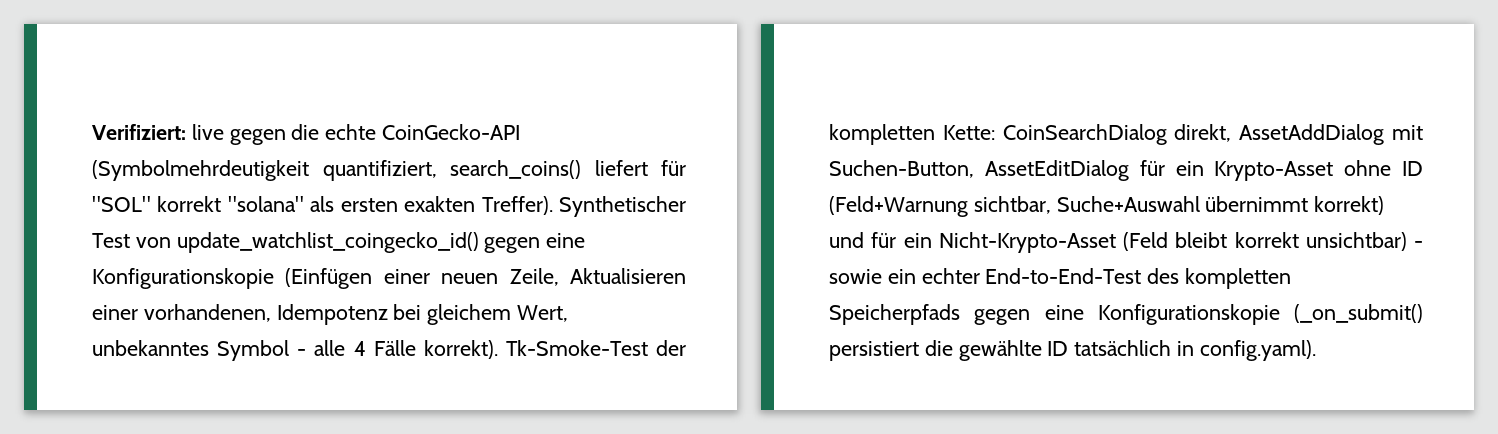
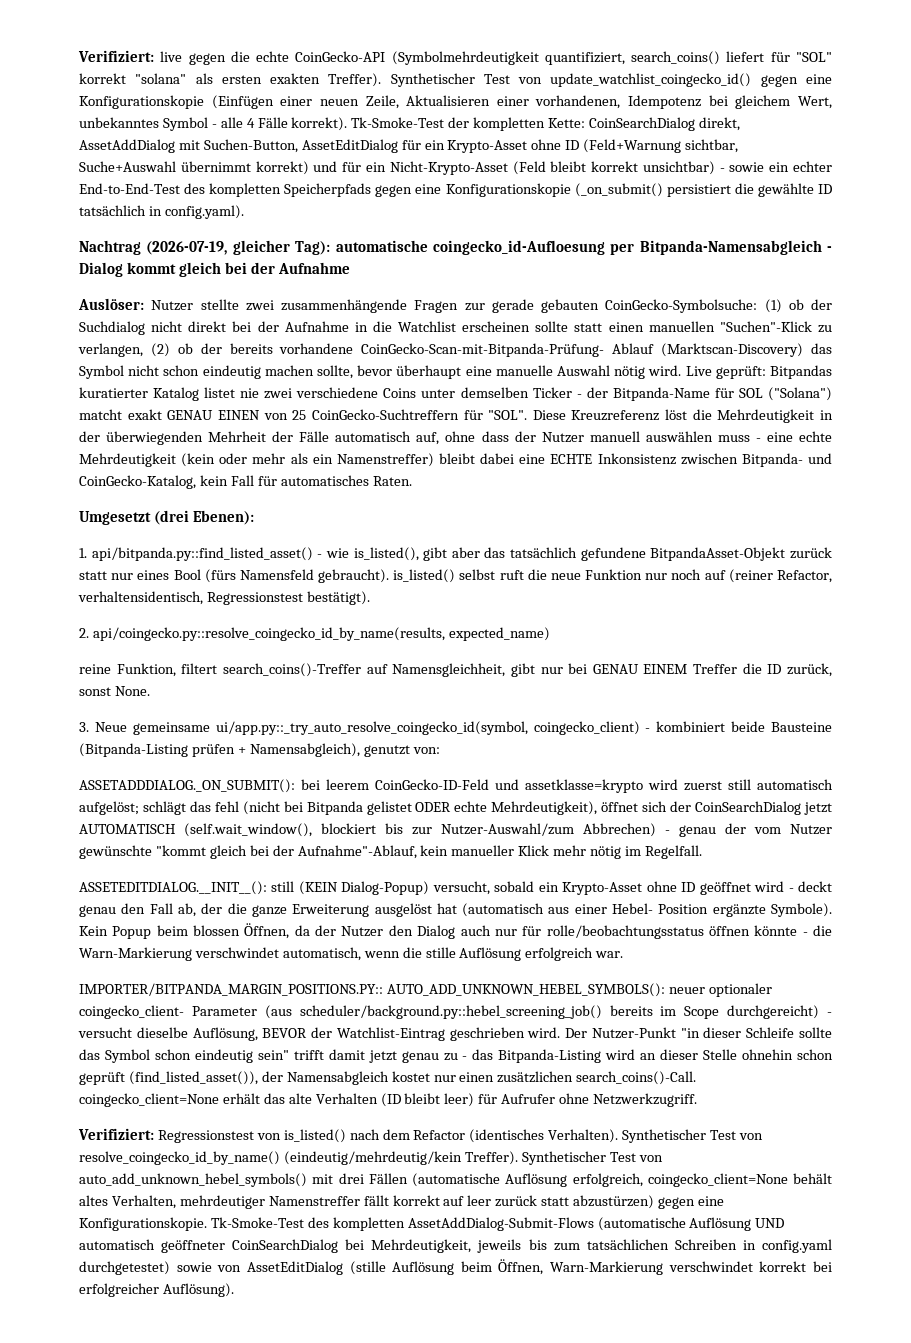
+ Nachtrag (2026-07-19, gleicher Tag): automatische coingecko_id-Aufloesung per Bitpanda-Namensabgleich - Dialog kommt gleich bei der Aufnahme
+ Auslöser: Nutzer stellte zwei zusammenhängende Fragen zur gerade gebauten CoinGecko-Symbolsuche: (1) ob der Suchdialog nicht direkt bei der Aufnahme in die Watchlist erscheinen sollte statt einen manuellen "Suchen"-Klick zu verlangen, (2) ob der bereits vorhandene CoinGecko-Scan-mit-Bitpanda-Prüfung- Ablauf (Marktscan-Discovery) das Symbol nicht schon eindeutig machen sollte, bevor überhaupt eine manuelle Auswahl nötig wird. Live geprüft: Bitpandas kuratierter Katalog listet nie zwei verschiedene Coins unter demselben Ticker - der Bitpanda-Name für SOL ("Solana") matcht exakt GENAU EINEN von 25 CoinGecko-Suchtreffern für "SOL". Diese Kreuzreferenz löst die Mehrdeutigkeit in der überwiegenden Mehrheit der Fälle automatisch auf, ohne dass der Nutzer manuell auswählen muss - eine echte Mehrdeutigkeit (kein oder mehr als ein Namenstreffer) bleibt dabei eine ECHTE Inkonsistenz zwischen Bitpanda- und CoinGecko-Katalog, kein Fall für automatisches Raten.
+ Umgesetzt (drei Ebenen):
+ 1. api/bitpanda.py::find_listed_asset() - wie is_listed(), gibt aber das tatsächlich gefundene BitpandaAsset-Objekt zurück statt nur eines Bool (fürs Namensfeld gebraucht). is_listed() selbst ruft die neue Funktion nur noch auf (reiner Refactor, verhaltensidentisch, Regressionstest bestätigt).
+ 2. api/coingecko.py::resolve_coingecko_id_by_name(results, expected_name)
+ reine Funktion, filtert search_coins()-Treffer auf Namensgleichheit, gibt nur bei GENAU EINEM Treffer die ID zurück, sonst None.
+ 3. Neue gemeinsame ui/app.py::_try_auto_resolve_coingecko_id(symbol, coingecko_client) - kombiniert beide Bausteine (Bitpanda-Listing prüfen + Namensabgleich), genutzt von:
+ ASSETADDDIALOG._ON_SUBMIT(): bei leerem CoinGecko-ID-Feld und assetklasse=krypto wird zuerst still automatisch aufgelöst; schlägt das fehl (nicht bei Bitpanda gelistet ODER echte Mehrdeutigkeit), öffnet sich der CoinSearchDialog jetzt AUTOMATISCH (self.wait_window(), blockiert bis zur Nutzer-Auswahl/zum Abbrechen) - genau der vom Nutzer gewünschte "kommt gleich bei der Aufnahme"-Ablauf, kein manueller Klick mehr nötig im Regelfall.
+ ASSETEDITDIALOG.__INIT__(): still (KEIN Dialog-Popup) versucht, sobald ein Krypto-Asset ohne ID geöffnet wird - deckt genau den Fall ab, der die ganze Erweiterung ausgelöst hat (automatisch aus einer Hebel- Position ergänzte Symbole). Kein Popup beim blossen Öffnen, da der Nutzer den Dialog auch nur für rolle/beobachtungsstatus öffnen könnte - die Warn-Markierung verschwindet automatisch, wenn die stille Auflösung erfolgreich war.
+ IMPORTER/BITPANDA_MARGIN_POSITIONS.PY:: AUTO_ADD_UNKNOWN_HEBEL_SYMBOLS(): neuer optionaler coingecko_client- Parameter (aus scheduler/background.py::hebel_screening_job() bereits im Scope durchgereicht) - versucht dieselbe Auflösung, BEVOR der Watchlist-Eintrag geschrieben wird. Der Nutzer-Punkt "in dieser Schleife sollte das Symbol schon eindeutig sein" trifft damit jetzt genau zu - das Bitpanda-Listing wird an dieser Stelle ohnehin schon geprüft (find_listed_asset()), der Namensabgleich kostet nur einen zusätzlichen search_coins()-Call. coingecko_client=None erhält das alte Verhalten (ID bleibt leer) für Aufrufer ohne Netzwerkzugriff.
+ Verifiziert: Regressionstest von is_listed() nach dem Refactor (identisches Verhalten). Synthetischer Test von resolve_coingecko_id_by_name() (eindeutig/mehrdeutig/kein Treffer). Synthetischer Test von auto_add_unknown_hebel_symbols() mit drei Fällen (automatische Auflösung erfolgreich, coingecko_client=None behält altes Verhalten, mehrdeutiger Namenstreffer fällt korrekt auf leer zurück statt abzustürzen) gegen eine Konfigurationskopie. Tk-Smoke-Test des kompletten AssetAddDialog-Submit-Flows (automatische Auflösung UND automatisch geöffneter CoinSearchDialog bei Mehrdeutigkeit, jeweils bis zum tatsächlichen Schreiben in config.yaml durchgetestet) sowie von AssetEditDialog (stille Auflösung beim Öffnen, Warn-Markierung verschwindet korrekt bei erfolgreicher Auflösung).

